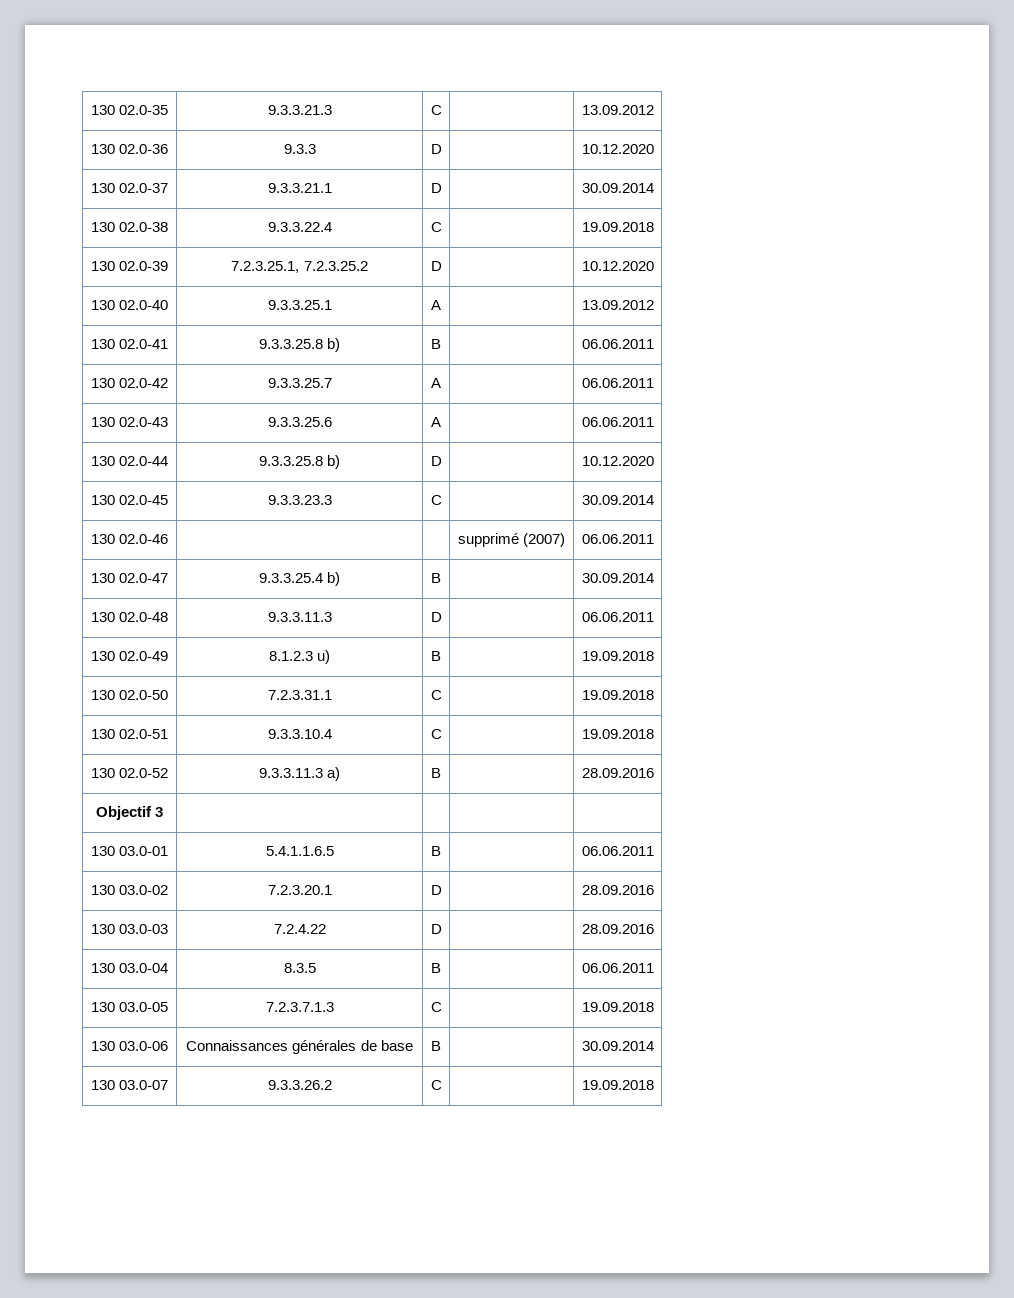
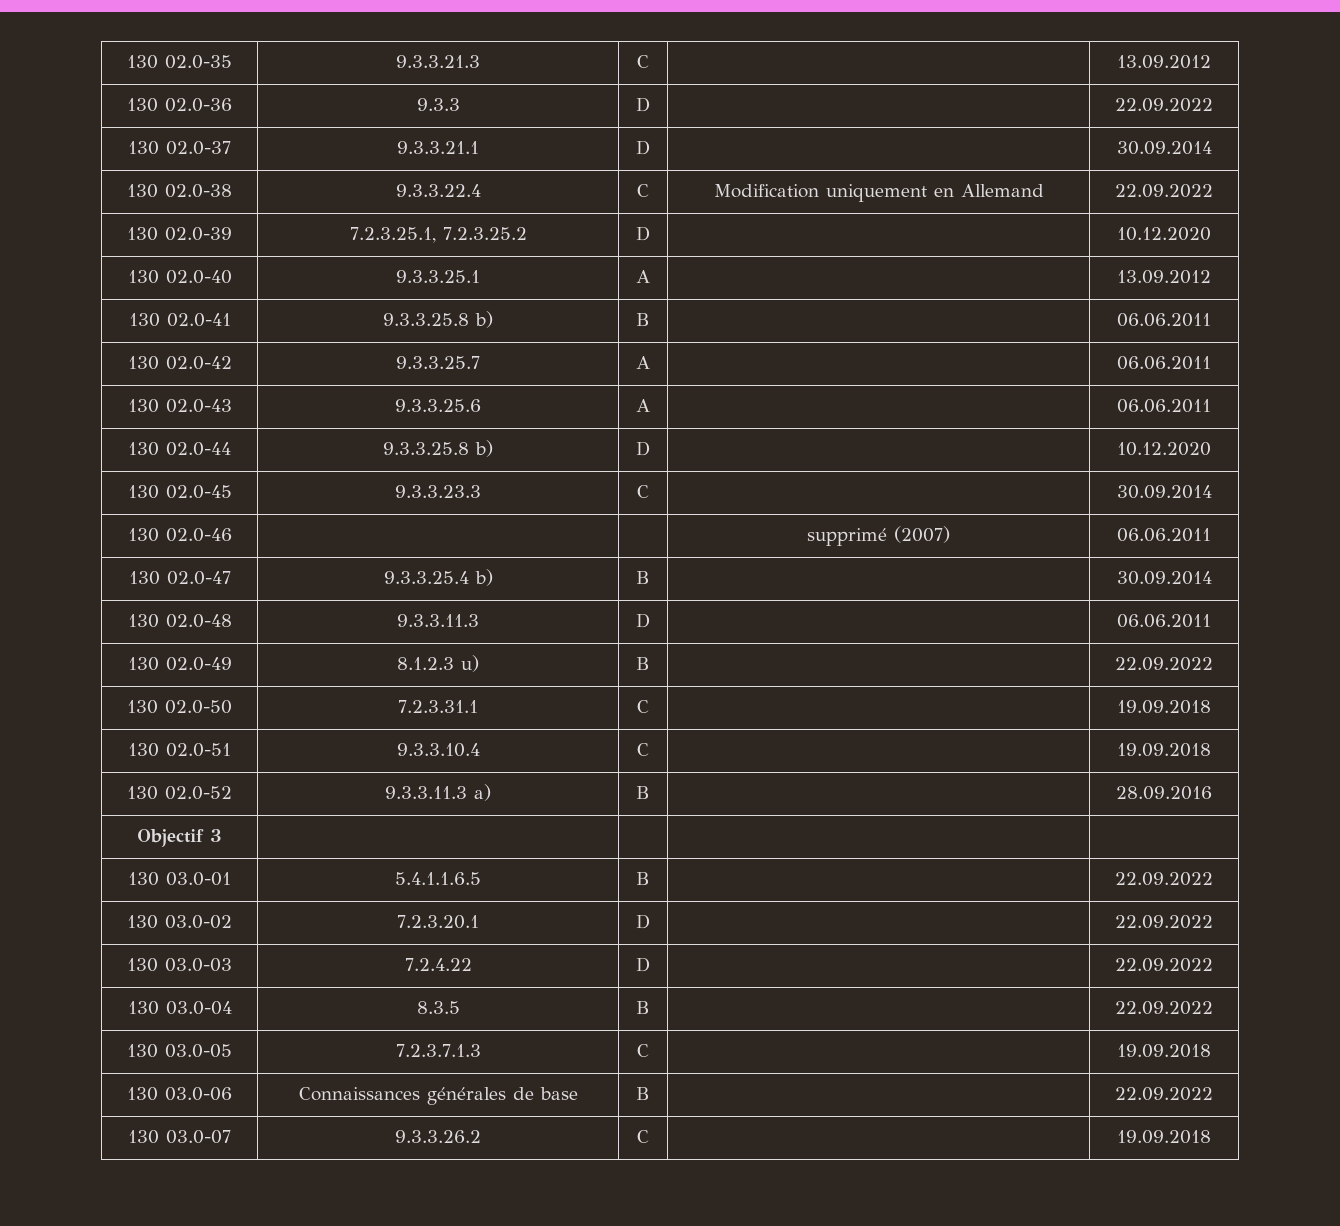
- 130 02.0-36 | 9.3.3 | D | | 10.12.2020
+ 130 02.0-36 | 9.3.3 | D | | 22.09.2022
- 130 02.0-38 | 9.3.3.22.4 | C | | 19.09.2018
+ 130 02.0-38 | 9.3.3.22.4 | C | Modification uniquement en Allemand | 22.09.2022
- 130 02.0-49 | 8.1.2.3 u) | B | | 19.09.2018
+ 130 02.0-49 | 8.1.2.3 u) | B | | 22.09.2022
- 130 03.0-01 | 5.4.1.1.6.5 | B | | 06.06.2011
+ 130 03.0-01 | 5.4.1.1.6.5 | B | | 22.09.2022
- 130 03.0-02 | 7.2.3.20.1 | D | | 28.09.2016
+ 130 03.0-02 | 7.2.3.20.1 | D | | 22.09.2022
- 130 03.0-03 | 7.2.4.22 | D | | 28.09.2016
+ 130 03.0-03 | 7.2.4.22 | D | | 22.09.2022
- 130 03.0-04 | 8.3.5 | B | | 06.06.2011
+ 130 03.0-04 | 8.3.5 | B | | 22.09.2022
- 130 03.0-06 | Connaissances générales de base | B | | 30.09.2014
+ 130 03.0-06 | Connaissances générales de base | B | | 22.09.2022

